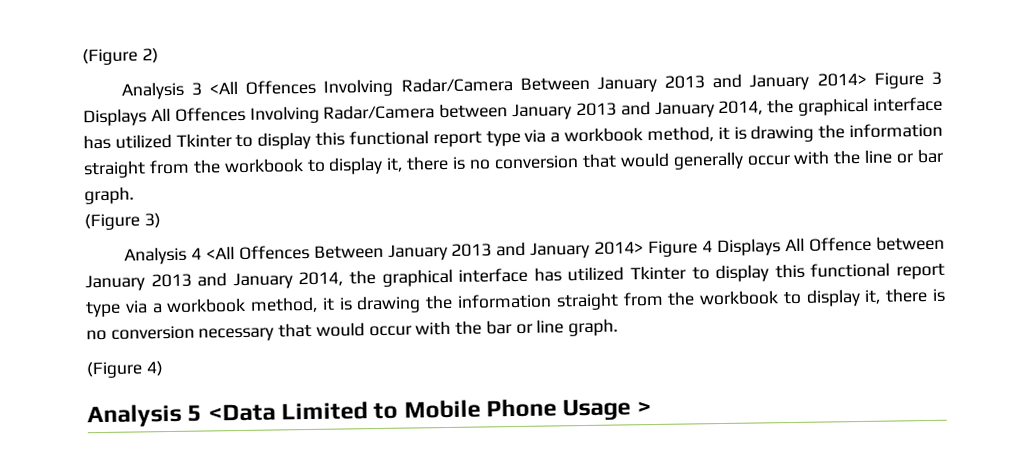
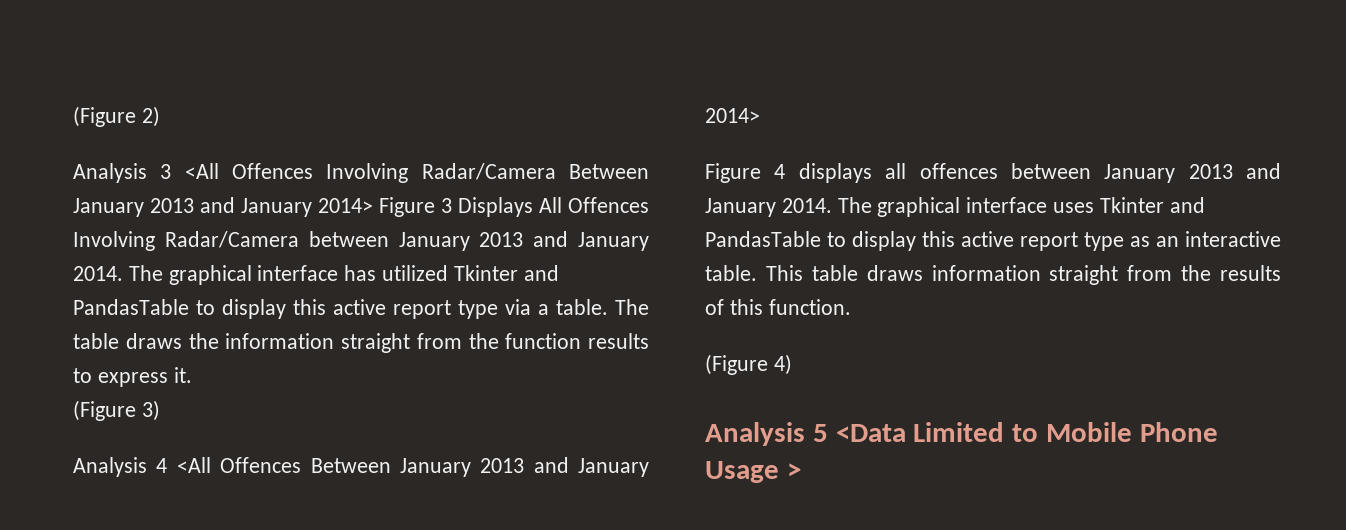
- Analysis 3 <All Offences Involving Radar/Camera Between January 2013 and January 2014> Figure 3 Displays All Offences Involving Radar/Camera between January 2013 and January 2014, the graphical interface has utilized Tkinter to display this functional report type via a workbook method, it is drawing the information straight from the workbook to display it, there is no conversion that would generally occur with the line or bar graph.
+ Analysis 3 <All Offences Involving Radar/Camera Between January 2013 and January 2014> Figure 3 Displays All Offences Involving Radar/Camera between January 2013 and January 2014. The graphical interface has utilized Tkinter and PandasTable to display this active report type via a table. The table draws the information straight from the function results to express it.
- Analysis 4 <All Offences Between January 2013 and January 2014> Figure 4 Displays All Offence between January 2013 and January 2014, the graphical interface has utilized Tkinter to display this functional report type via a workbook method, it is drawing the information straight from the workbook to display it, there is no conversion necessary that would occur with the bar or line graph.
+ Analysis 4 <All Offences Between January 2013 and January 2014>
+ Figure 4 displays all offences between January 2013 and January 2014. The graphical interface uses Tkinter and PandasTable to display this active report type as an interactive table. This table draws information straight from the results of this function.

